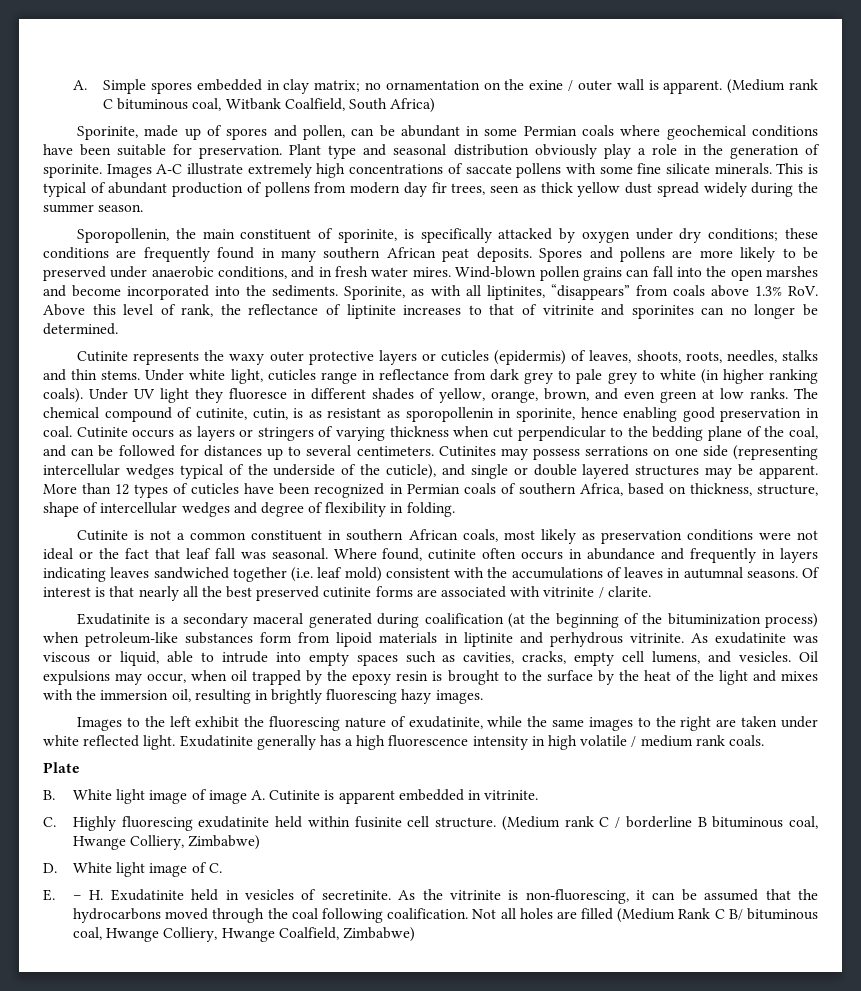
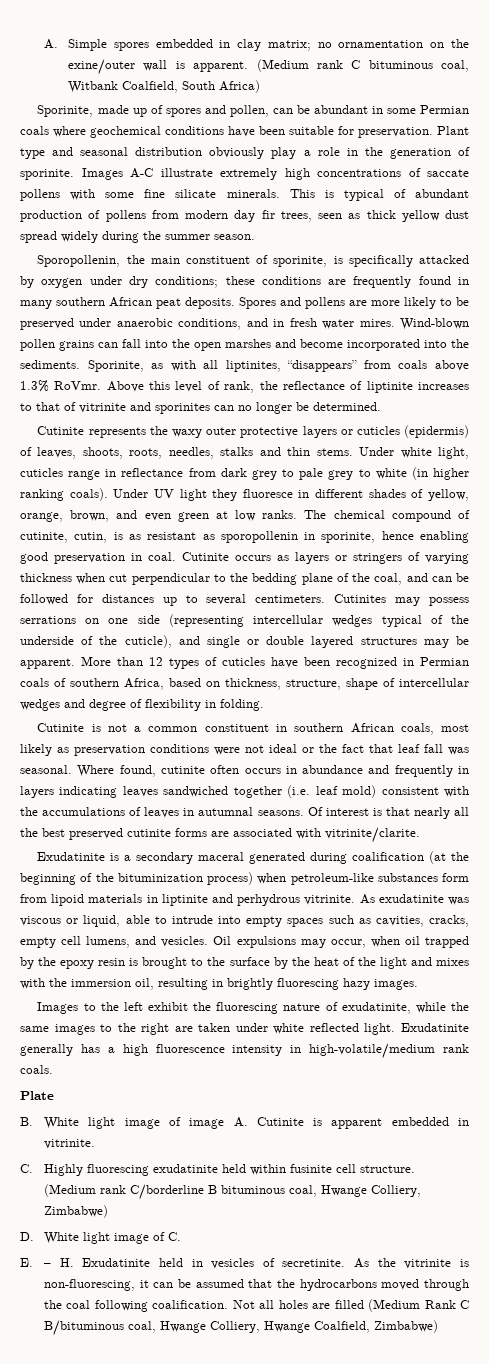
- A. Simple spores embedded in clay matrix; no ornamentation on the exine / outer wall is apparent.
+ A. Simple spores embedded in clay matrix; no ornamentation on the exine/outer wall is apparent.
- Sporinite, as with all liptinites, “disappears” from coals above 1.3% RoV. Above this level of rank, the reflectance of liptinite increases to that of vitrinite and sporinites can no longer be determined.
+ Sporinite, as with all liptinites, “disappears” from coals above 1.3% RoVmr. Above this level of rank, the reflectance of liptinite increases to that of vitrinite and sporinites can no longer be determined.
- Of interest is that nearly all the best preserved cutinite forms are associated with vitrinite / clarite.
+ Of interest is that nearly all the best preserved cutinite forms are associated with vitrinite/clarite.
- Exudatinite generally has a high fluorescence intensity in high volatile / medium rank coals.
+ Exudatinite generally has a high fluorescence intensity in high-volatile/medium rank coals.
- (Medium rank C / borderline B bituminous coal, Hwange Colliery, Zimbabwe)
+ (Medium rank C/borderline B bituminous coal, Hwange Colliery, Zimbabwe)
- Not all holes are filled (Medium Rank C B/ bituminous coal, Hwange Colliery, Hwange Coalfield, Zimbabwe)
+ Not all holes are filled (Medium Rank C B/bituminous coal, Hwange Colliery, Hwange Coalfield, Zimbabwe)

